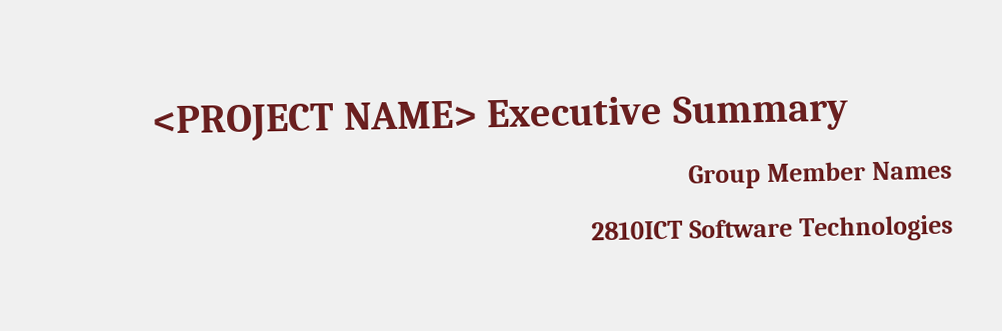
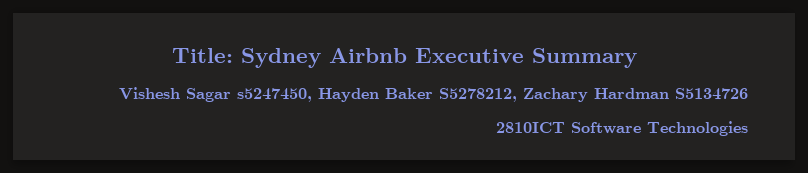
- <PROJECT NAME> Executive Summary
+ Title: Sydney Airbnb Executive Summary
- Group Member Names
+ Vishesh Sagar s5247450, Hayden Baker S5278212, Zachary Hardman S5134726

